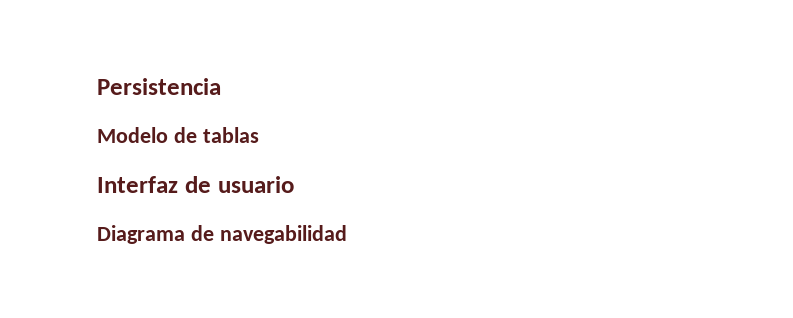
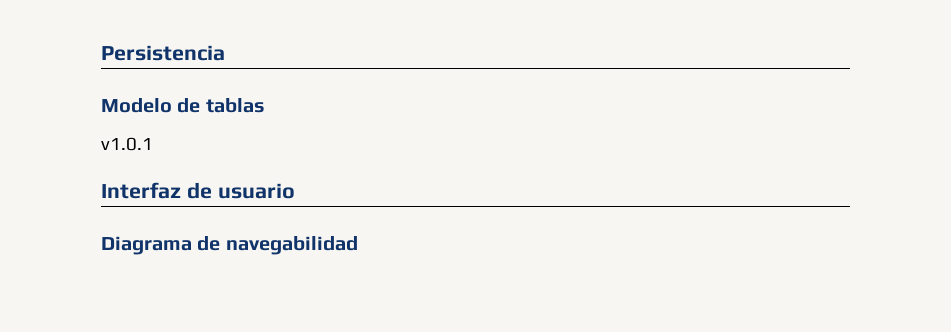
+ v1.0.1

